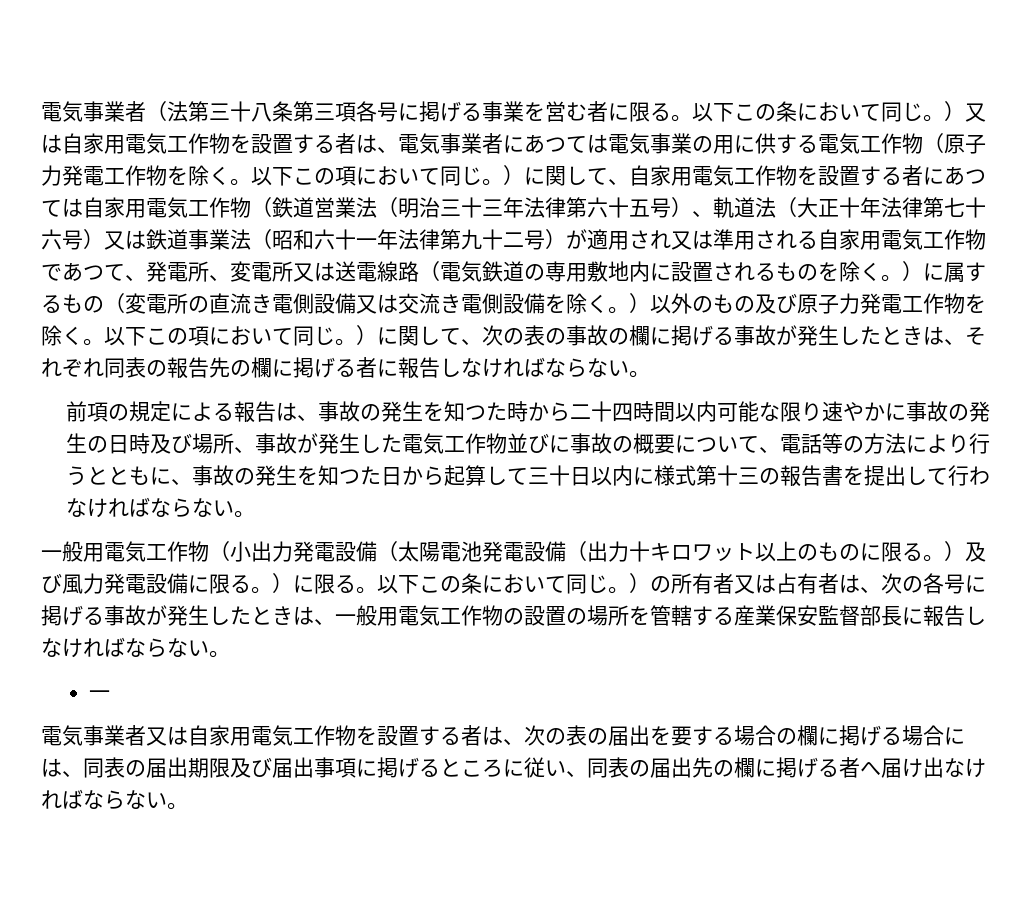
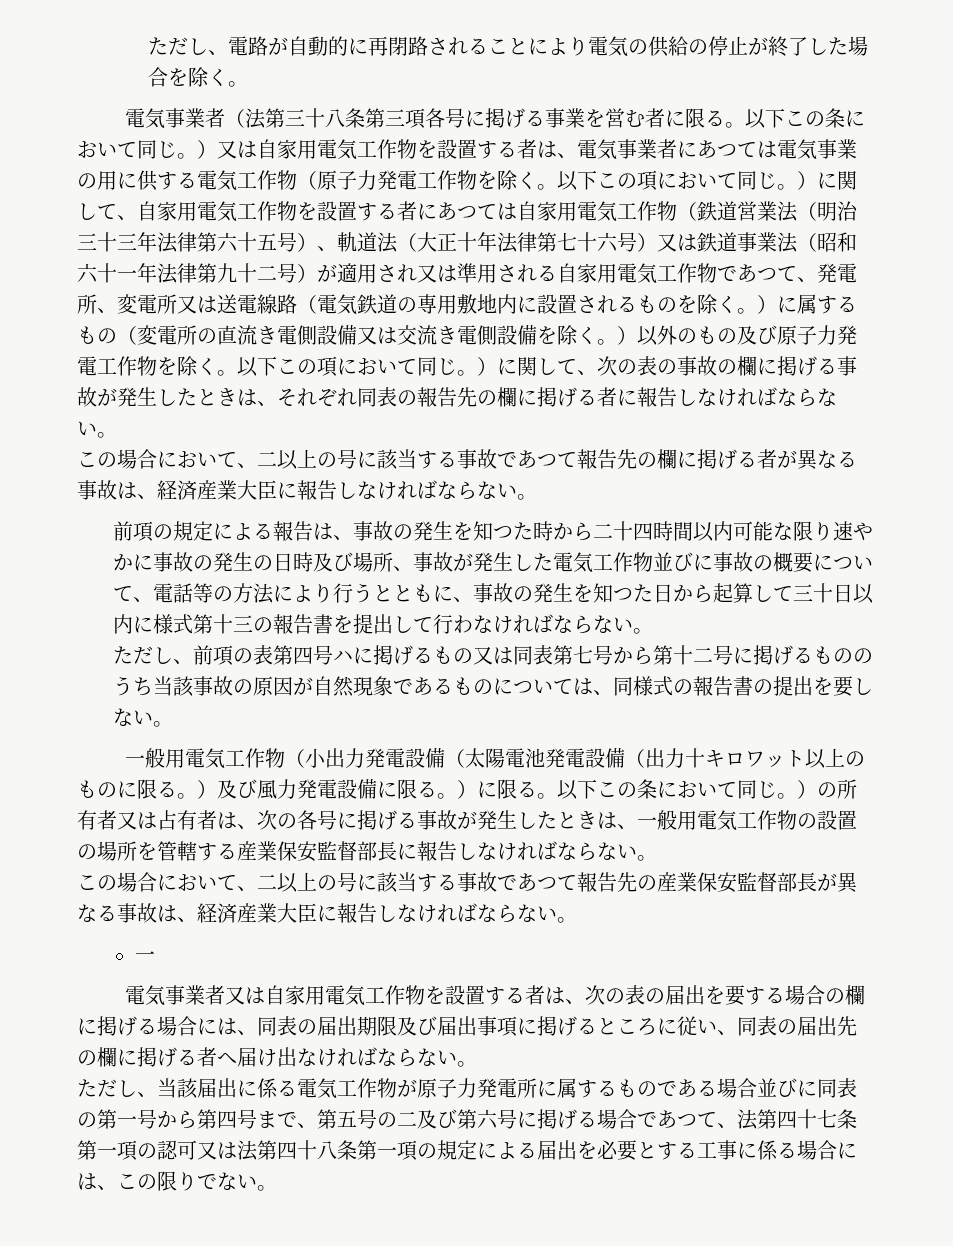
+ ただし、電路が自動的に再閉路されることにより電気の供給の停止が終了した場合を除く。
+ この場合において、二以上の号に該当する事故であつて報告先の欄に掲げる者が異なる事故は、経済産業大臣に報告しなければならない。
+ ただし、前項の表第四号ハに掲げるもの又は同表第七号から第十二号に掲げるもののうち当該事故の原因が自然現象であるものについては、同様式の報告書の提出を要しない。
+ この場合において、二以上の号に該当する事故であつて報告先の産業保安監督部長が異なる事故は、経済産業大臣に報告しなければならない。
+ ただし、当該届出に係る電気工作物が原子力発電所に属するものである場合並びに同表の第一号から第四号まで、第五号の二及び第六号に掲げる場合であつて、法第四十七条第一項の認可又は法第四十八条第一項の規定による届出を必要とする工事に係る場合には、この限りでない。

